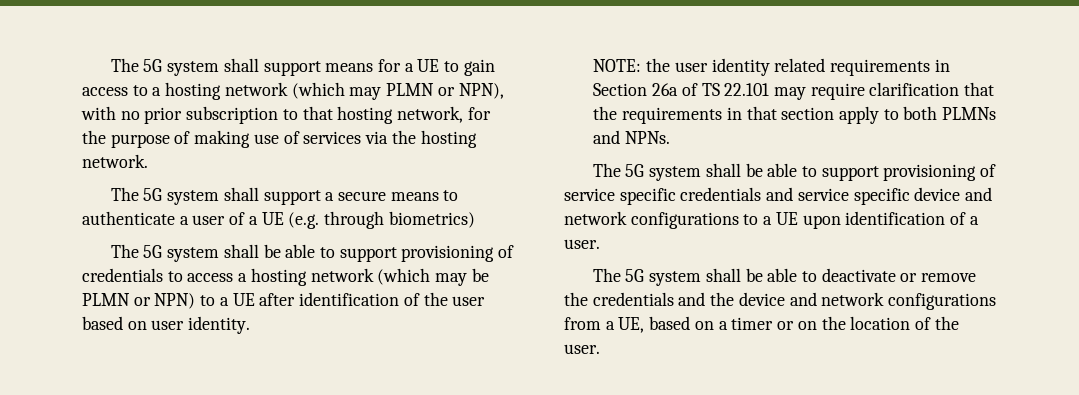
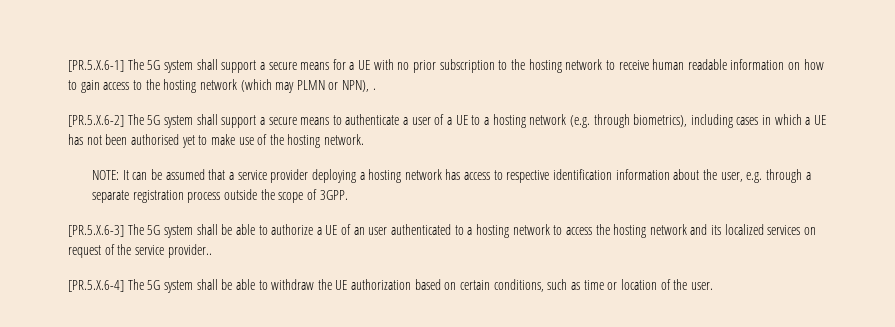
- The 5G system shall support means for a UE to gain access to a hosting network (which may PLMN or NPN), with no prior subscription to that hosting network, for the purpose of making use of services via the hosting network.
- The 5G system shall support a secure means to authenticate a user of a UE (e.g. through biometrics)
- The 5G system shall be able to support provisioning of credentials to access a hosting network (which may be PLMN or NPN) to a UE after identification of the user based on user identity.
- NOTE: the user identity related requirements in Section 26a of TS 22.101 may require clarification that the requirements in that section apply to both PLMNs and NPNs.
- The 5G system shall be able to support provisioning of service specific credentials and service specific device and network configurations to a UE upon identification of a user.
- The 5G system shall be able to deactivate or remove the credentials and the device and network configurations from a UE, based on a timer or on the location of the user.
+ [PR.5.X.6-1] The 5G system shall support a secure means for a UE with no prior subscription to the hosting network to receive human readable information on how to gain access to the hosting network (which may PLMN or NPN), .
+ [PR.5.X.6-2] The 5G system shall support a secure means to authenticate a user of a UE to a hosting network (e.g. through biometrics), including cases in which a UE has not been authorised yet to make use of the hosting network.
+ NOTE: It can be assumed that a service provider deploying a hosting network has access to respective identification information about the user, e.g. through a separate registration process outside the scope of 3GPP.
+ [PR.5.X.6-3] The 5G system shall be able to authorize a UE of an user authenticated to a hosting network to access the hosting network and its localized services on request of the service provider..
+ [PR.5.X.6-4] The 5G system shall be able to withdraw the UE authorization based on certain conditions, such as time or location of the user.

